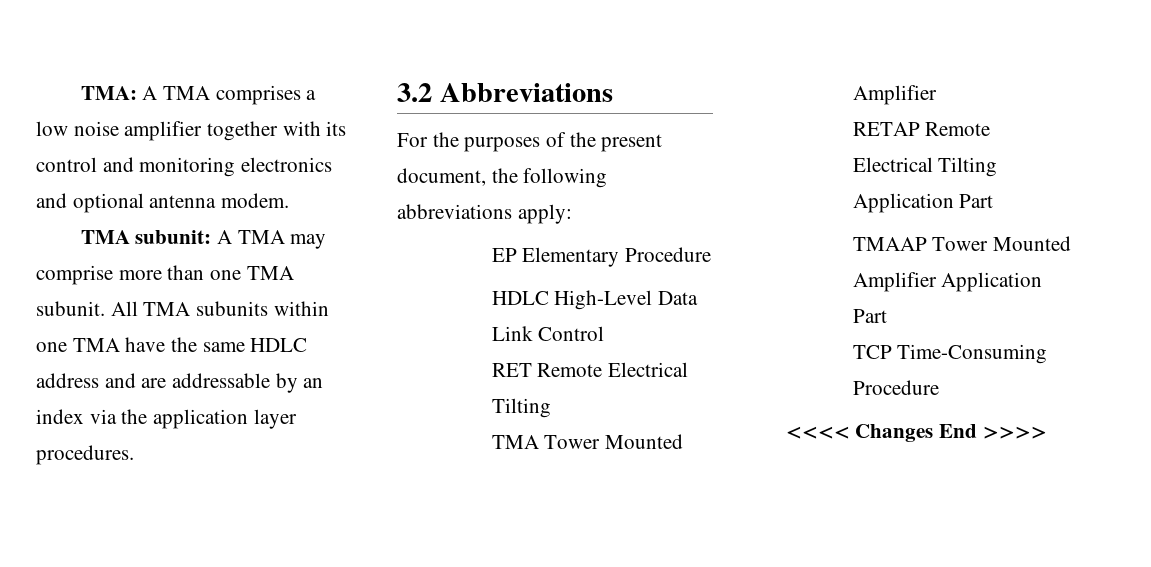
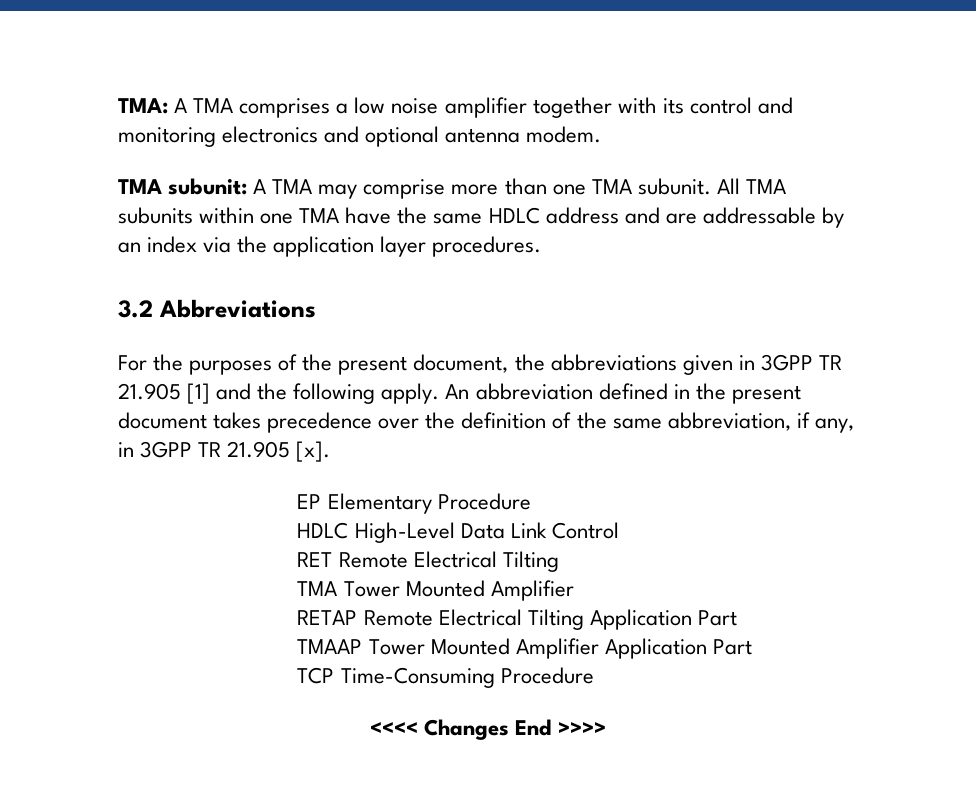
- For the purposes of the present document, the following abbreviations apply:
+ For the purposes of the present document, the abbreviations given in 3GPP TR 21.905 [1] and the following apply. An abbreviation defined in the present document takes precedence over the definition of the same abbreviation, if any, in 3GPP TR 21.905 [x].

